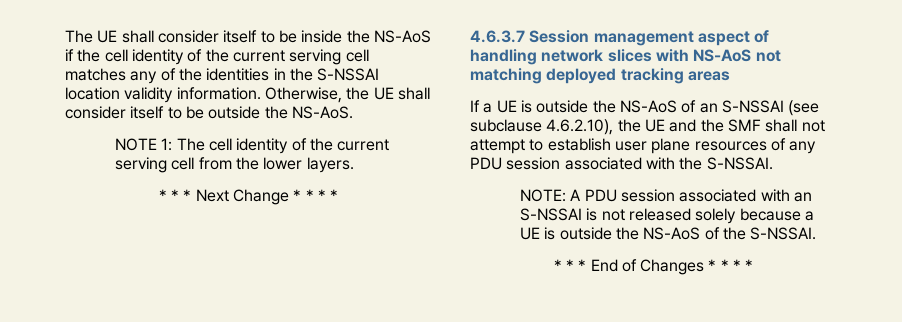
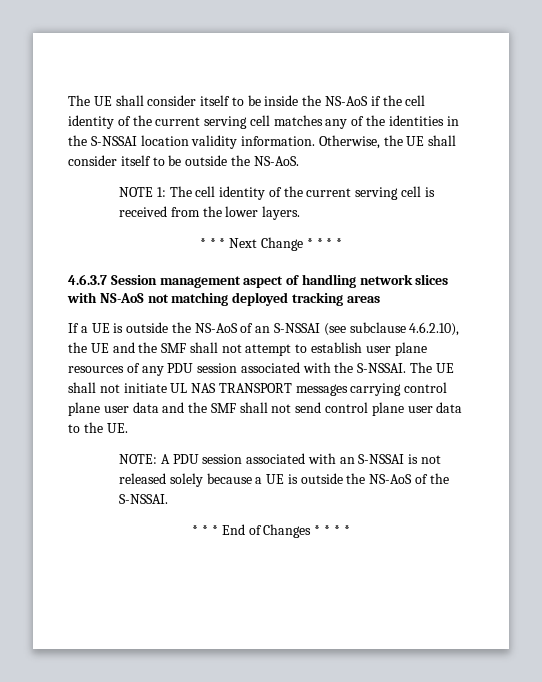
- NOTE 1: The cell identity of the current serving cell from the lower layers.
+ NOTE 1: The cell identity of the current serving cell is received from the lower layers.
+ The UE shall not initiate UL NAS TRANSPORT messages carrying control plane user data and the SMF shall not send control plane user data to the UE.

